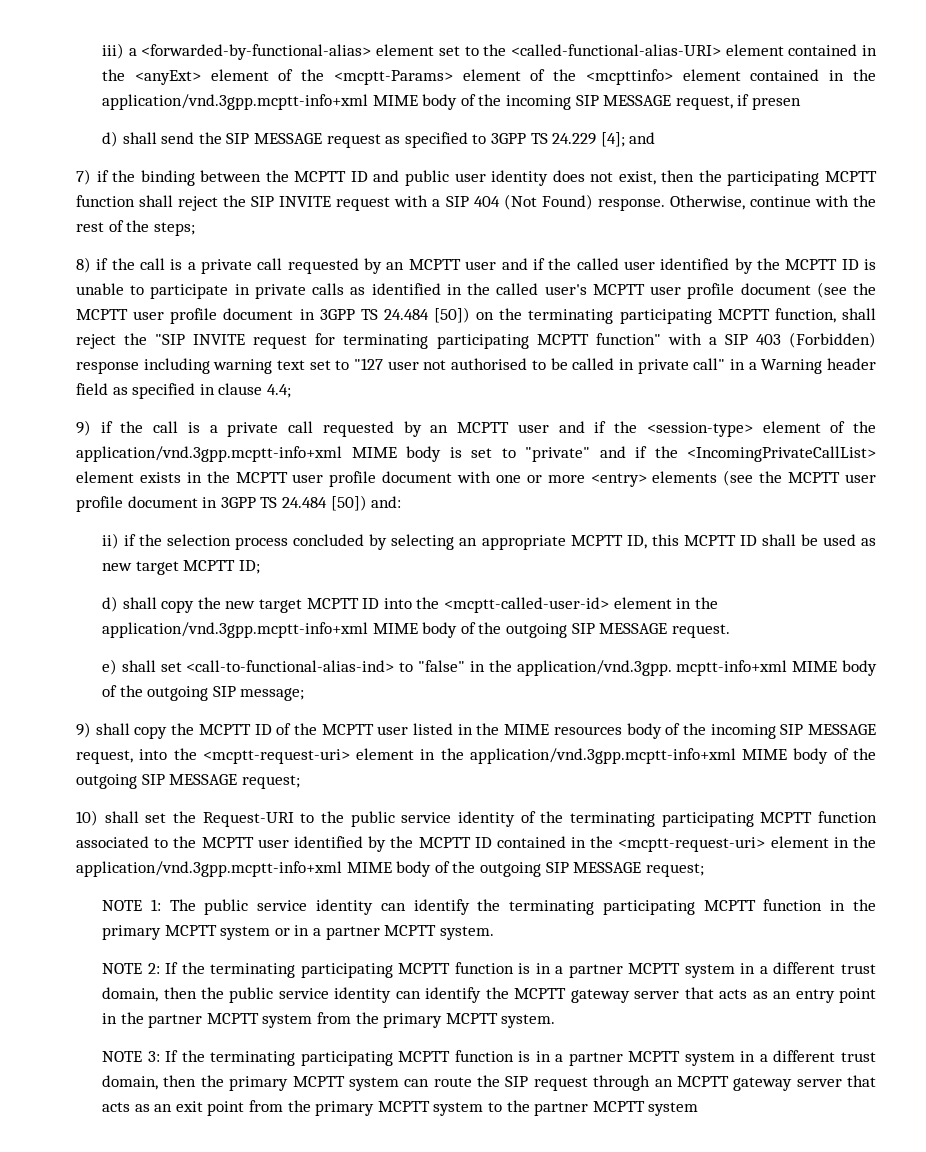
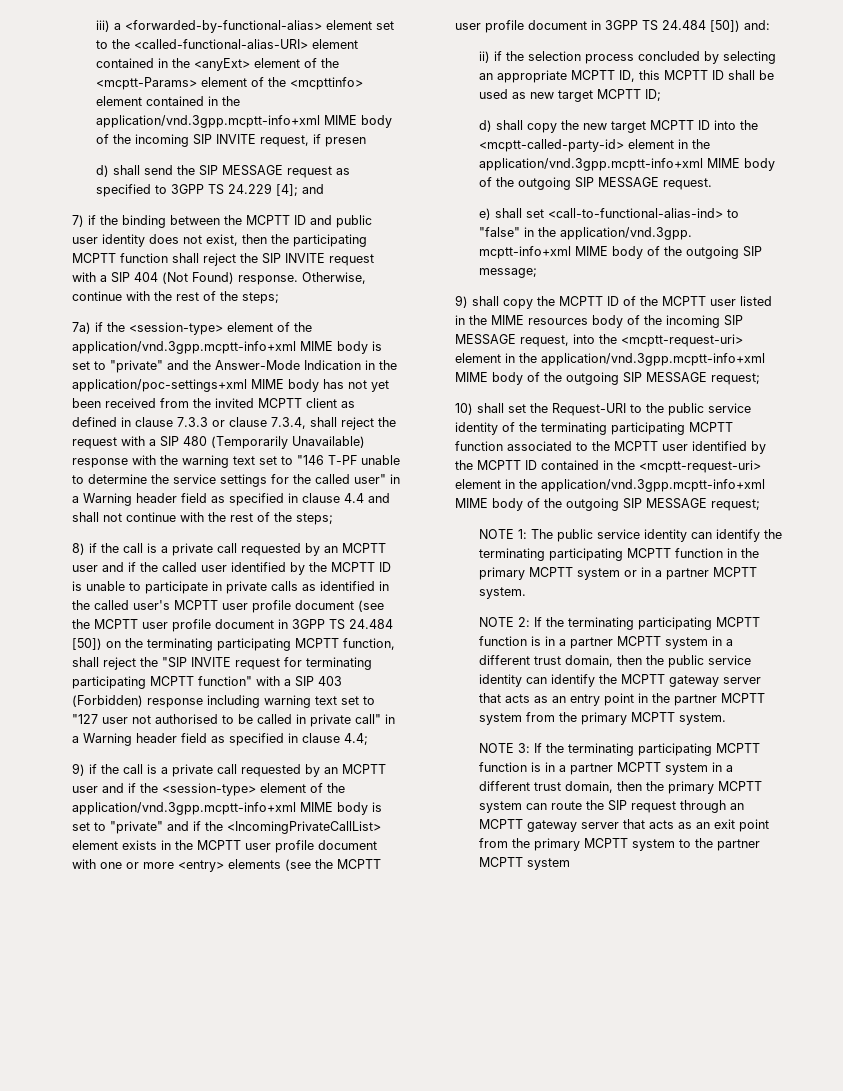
- iii) a <forwarded-by-functional-alias> element set to the <called-functional-alias-URI> element contained in the <anyExt> element of the <mcptt-Params> element of the <mcpttinfo> element contained in the application/vnd.3gpp.mcptt-info+xml MIME body of the incoming SIP MESSAGE request, if presen
+ iii) a <forwarded-by-functional-alias> element set to the <called-functional-alias-URI> element contained in the <anyExt> element of the <mcptt-Params> element of the <mcpttinfo> element contained in the application/vnd.3gpp.mcptt-info+xml MIME body of the incoming SIP INVITE request, if presen
+ 7a) if the <session-type> element of the application/vnd.3gpp.mcptt-info+xml MIME body is set to "private" and the Answer-Mode Indication in the application/poc-settings+xml MIME body has not yet been received from the invited MCPTT client as defined in clause 7.3.3 or clause 7.3.4, shall reject the request with a SIP 480 (Temporarily Unavailable) response with the warning text set to "146 T-PF unable to determine the service settings for the called user" in a Warning header field as specified in clause 4.4 and shall not continue with the rest of the steps;
- d) shall copy the new target MCPTT ID into the <mcptt-called-user-id> element in the application/vnd.3gpp.mcptt-info+xml MIME body of the outgoing SIP MESSAGE request.
+ d) shall copy the new target MCPTT ID into the <mcptt-called-party-id> element in the application/vnd.3gpp.mcptt-info+xml MIME body of the outgoing SIP MESSAGE request.

